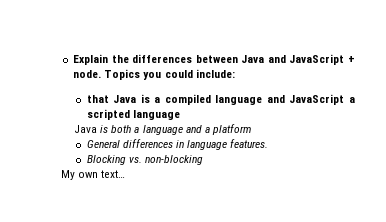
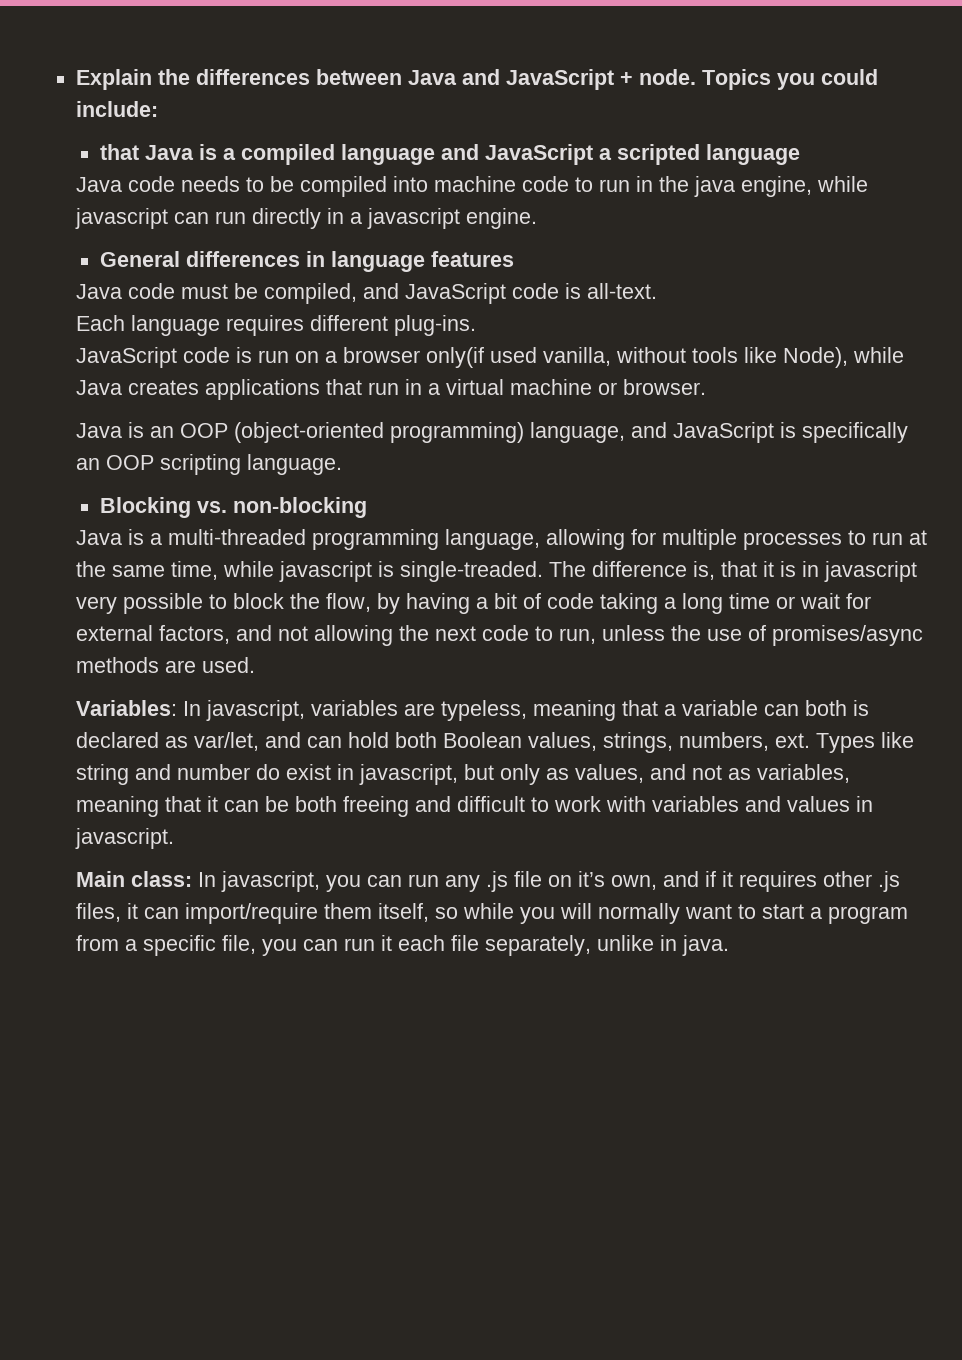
- Java is both a language and a platform
- General differences in language features.
+ Java code needs to be compiled into machine code to run in the java engine, while javascript can run directly in a javascript engine.
+ General differences in language features
+ Java code must be compiled, and JavaScript code is all-text.
+ Each language requires different plug-ins.
+ JavaScript code is run on a browser only(if used vanilla, without tools like Node), while Java creates applications that run in a virtual machine or browser.
+ Java is an OOP (object-oriented programming) language, and JavaScript is specifically an OOP scripting language.
  Blocking vs. non-blocking
- My own text…
+ Java is a multi-threaded programming language, allowing for multiple processes to run at the same time, while javascript is single-treaded. The difference is, that it is in javascript very possible to block the flow, by having a bit of code taking a long time or wait for external factors, and not allowing the next code to run, unless the use of promises/async methods are used.
+ Variables: In javascript, variables are typeless, meaning that a variable can both is declared as var/let, and can hold both Boolean values, strings, numbers, ext. Types like string and number do exist in javascript, but only as values, and not as variables, meaning that it can be both freeing and difficult to work with variables and values in javascript.
+ Main class: In javascript, you can run any .js file on it’s own, and if it requires other .js files, it can import/require them itself, so while you will normally want to start a program from a specific file, you can run it each file separately, unlike in java.

